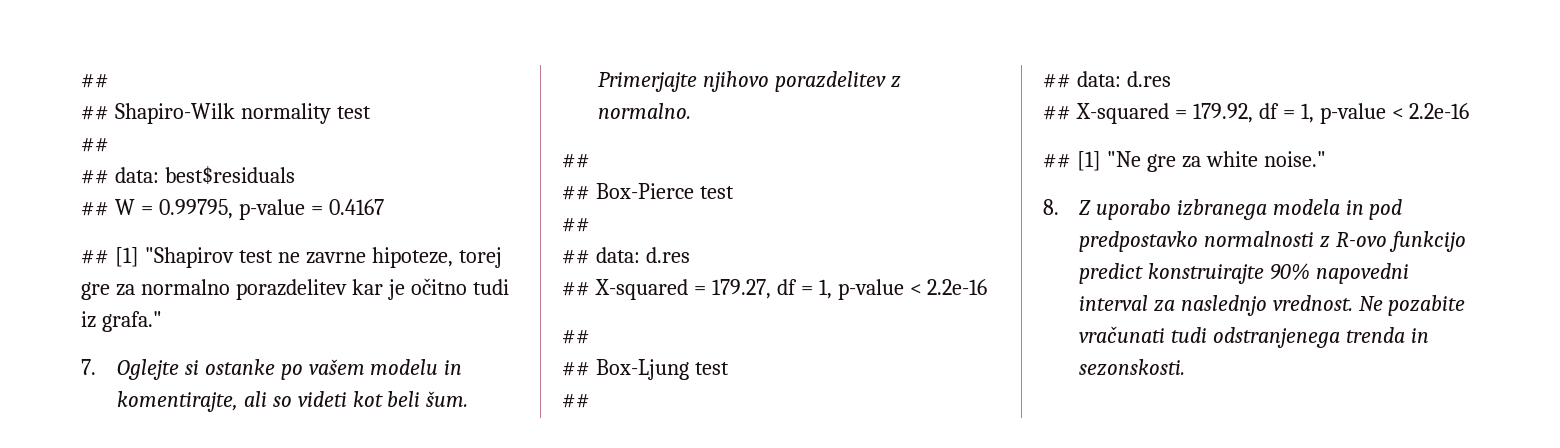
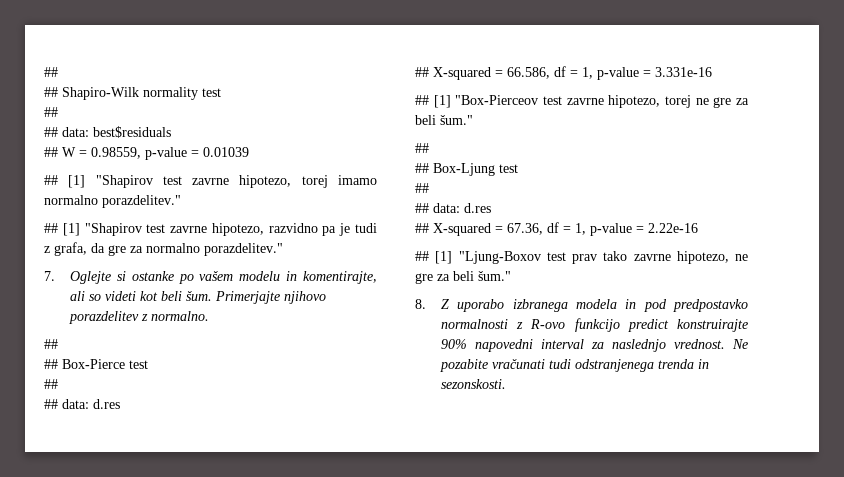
- ## W = 0.99795, p-value = 0.4167
- ## [1] "Shapirov test ne zavrne hipoteze, torej gre za normalno porazdelitev kar je očitno tudi iz grafa."
+ ## W = 0.98559, p-value = 0.01039
+ ## [1] "Shapirov test zavrne hipotezo, torej imamo normalno porazdelitev."
+ ## [1] "Shapirov test zavrne hipotezo, razvidno pa je tudi z grafa, da gre za normalno porazdelitev."
- ## X-squared = 179.27, df = 1, p-value < 2.2e-16
+ ## X-squared = 66.586, df = 1, p-value = 3.331e-16
+ ## [1] "Box-Pierceov test zavrne hipotezo, torej ne gre za beli šum."
- ## X-squared = 179.92, df = 1, p-value < 2.2e-16
- ## [1] "Ne gre za white noise."
+ ## X-squared = 67.36, df = 1, p-value = 2.22e-16
+ ## [1] "Ljung-Boxov test prav tako zavrne hipotezo, ne gre za beli šum."

